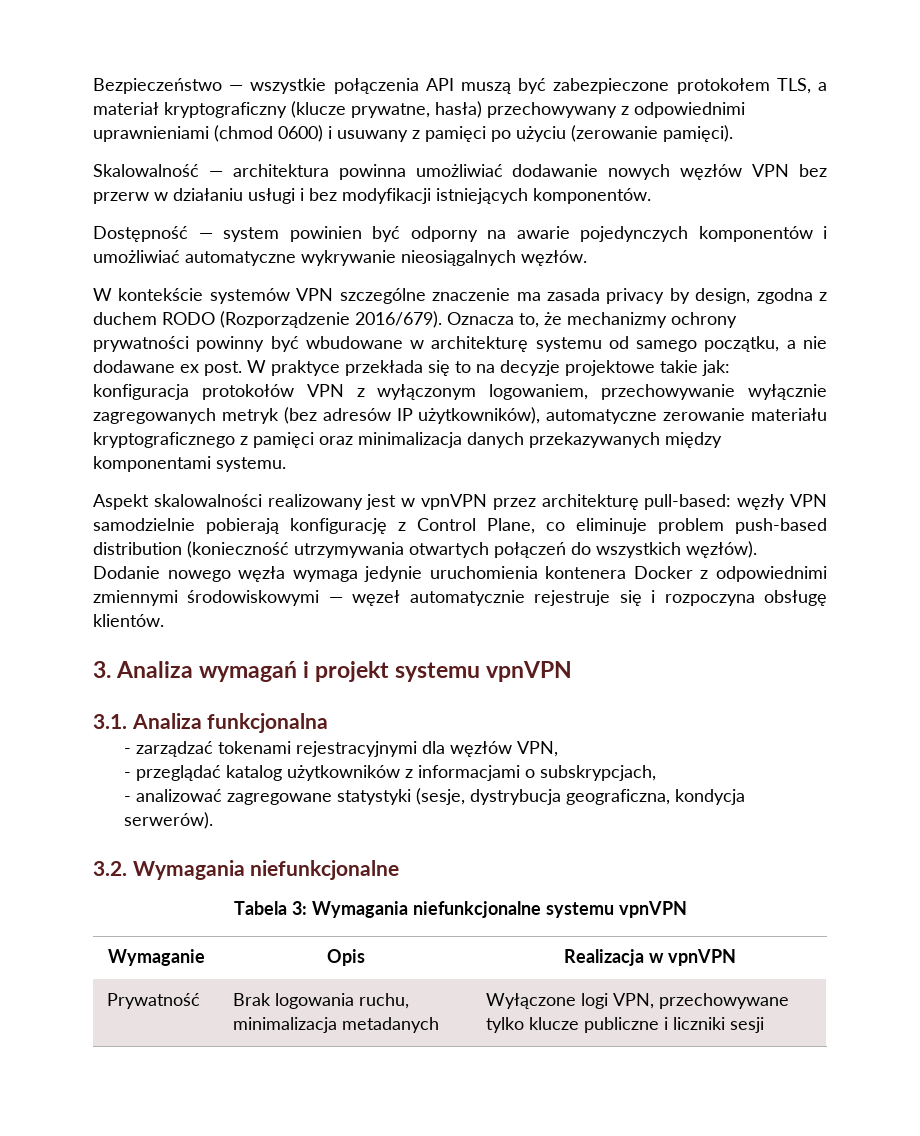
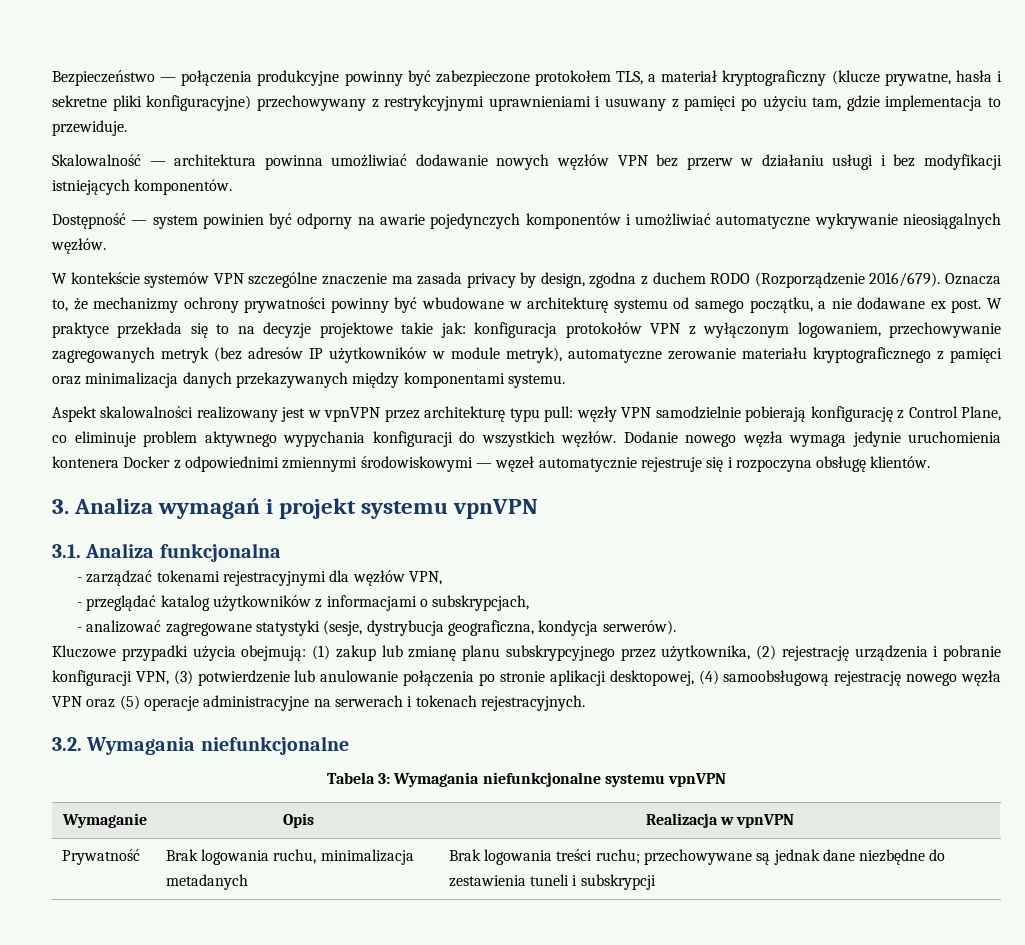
- Bezpieczeństwo — wszystkie połączenia API muszą być zabezpieczone protokołem TLS, a materiał kryptograficzny (klucze prywatne, hasła) przechowywany z odpowiednimi uprawnieniami (chmod 0600) i usuwany z pamięci po użyciu (zerowanie pamięci).
+ Bezpieczeństwo — połączenia produkcyjne powinny być zabezpieczone protokołem TLS, a materiał kryptograficzny (klucze prywatne, hasła i sekretne pliki konfiguracyjne) przechowywany z restrykcyjnymi uprawnieniami i usuwany z pamięci po użyciu tam, gdzie implementacja to przewiduje.
- W praktyce przekłada się to na decyzje projektowe takie jak: konfiguracja protokołów VPN z wyłączonym logowaniem, przechowywanie wyłącznie zagregowanych metryk (bez adresów IP użytkowników), automatyczne zerowanie materiału kryptograficznego z pamięci oraz minimalizacja danych przekazywanych między komponentami systemu.
+ W praktyce przekłada się to na decyzje projektowe takie jak: konfiguracja protokołów VPN z wyłączonym logowaniem, przechowywanie zagregowanych metryk (bez adresów IP użytkowników w module metryk), automatyczne zerowanie materiału kryptograficznego z pamięci oraz minimalizacja danych przekazywanych między komponentami systemu.
- Aspekt skalowalności realizowany jest w vpnVPN przez architekturę pull-based: węzły VPN samodzielnie pobierają konfigurację z Control Plane, co eliminuje problem push-based distribution (konieczność utrzymywania otwartych połączeń do wszystkich węzłów).
+ Aspekt skalowalności realizowany jest w vpnVPN przez architekturę typu pull: węzły VPN samodzielnie pobierają konfigurację z Control Plane, co eliminuje problem aktywnego wypychania konfiguracji do wszystkich węzłów.
+ Kluczowe przypadki użycia obejmują: (1) zakup lub zmianę planu subskrypcyjnego przez użytkownika, (2) rejestrację urządzenia i pobranie konfiguracji VPN, (3) potwierdzenie lub anulowanie połączenia po stronie aplikacji desktopowej, (4) samoobsługową rejestrację nowego węzła VPN oraz (5) operacje administracyjne na serwerach i tokenach rejestracyjnych.
- Prywatność | Brak logowania ruchu, minimalizacja metadanych | Wyłączone logi VPN, przechowywane tylko klucze publiczne i liczniki sesji
+ Prywatność | Brak logowania ruchu, minimalizacja metadanych | Brak logowania treści ruchu; przechowywane są jednak dane niezbędne do zestawienia tuneli i subskrypcji

